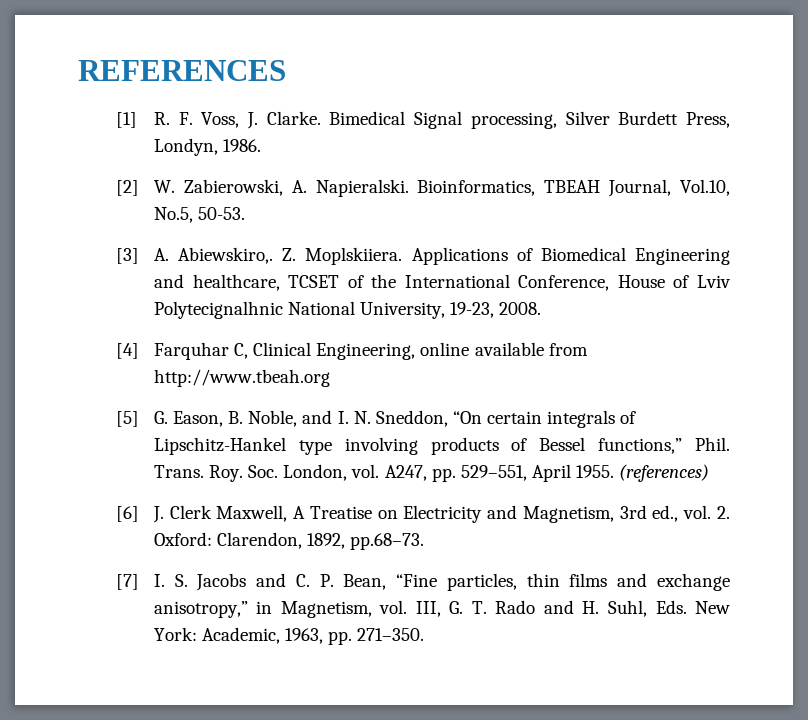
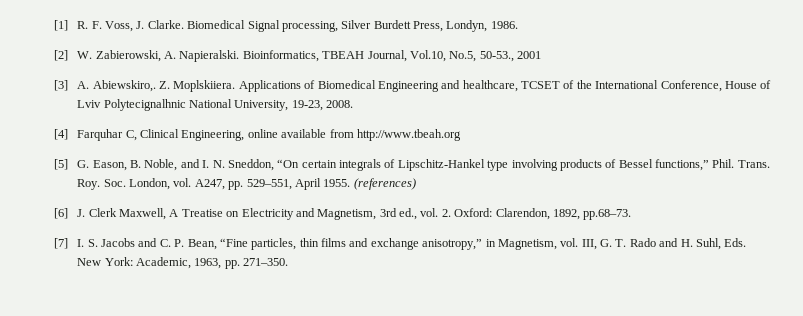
- REFERENCES
- Bimedical Signal processing, Silver Burdett Press, Londyn, 1986.
+ Biomedical Signal processing, Silver Burdett Press, Londyn, 1986.
- Bioinformatics, TBEAH Journal, Vol.10, No.5, 50-53.
+ Bioinformatics, TBEAH Journal, Vol.10, No.5, 50-53., 2001

